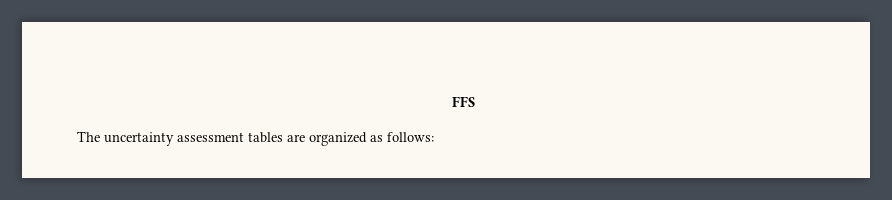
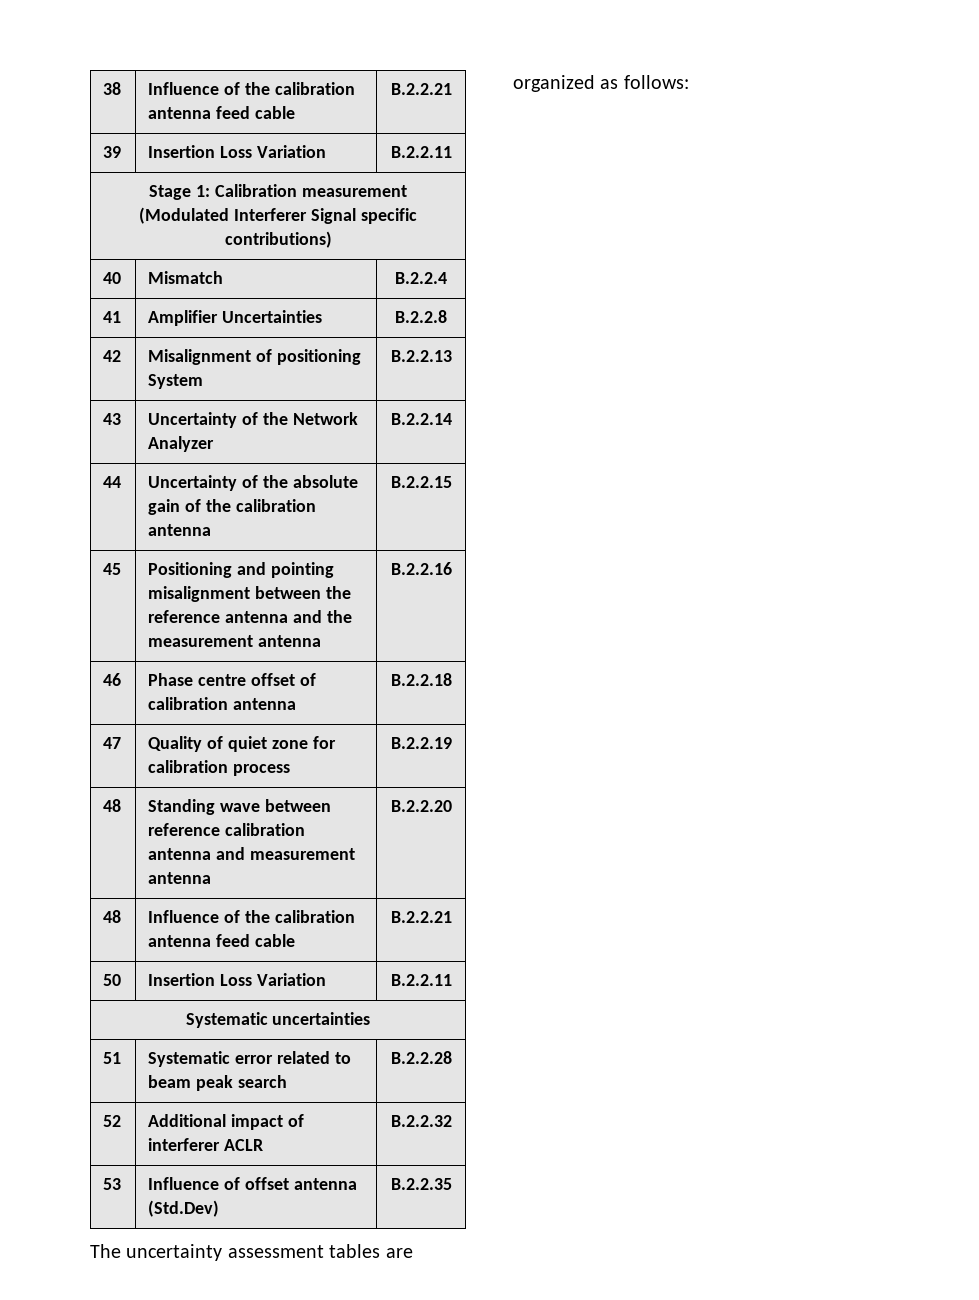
- FFS
+ 38 | Influence of the calibration antenna feed cable | B.2.2.21
+ 39 | Insertion Loss Variation | B.2.2.11
+ Stage 1: Calibration measurement (Modulated Interferer Signal specific contributions)
+ 40 | Mismatch | B.2.2.4
+ 41 | Amplifier Uncertainties | B.2.2.8
+ 42 | Misalignment of positioning System | B.2.2.13
+ 43 | Uncertainty of the Network Analyzer | B.2.2.14
+ 44 | Uncertainty of the absolute gain of the calibration antenna | B.2.2.15
+ 45 | Positioning and pointing misalignment between the reference antenna and the measurement antenna | B.2.2.16
+ 46 | Phase centre offset of calibration antenna | B.2.2.18
+ 47 | Quality of quiet zone for calibration process | B.2.2.19
+ 48 | Standing wave between reference calibration antenna and measurement antenna | B.2.2.20
+ 48 | Influence of the calibration antenna feed cable | B.2.2.21
+ 50 | Insertion Loss Variation | B.2.2.11
+ Systematic uncertainties
+ 51 | Systematic error related to beam peak search | B.2.2.28
+ 52 | Additional impact of interferer ACLR | B.2.2.32
+ 53 | Influence of offset antenna (Std.Dev) | B.2.2.35

